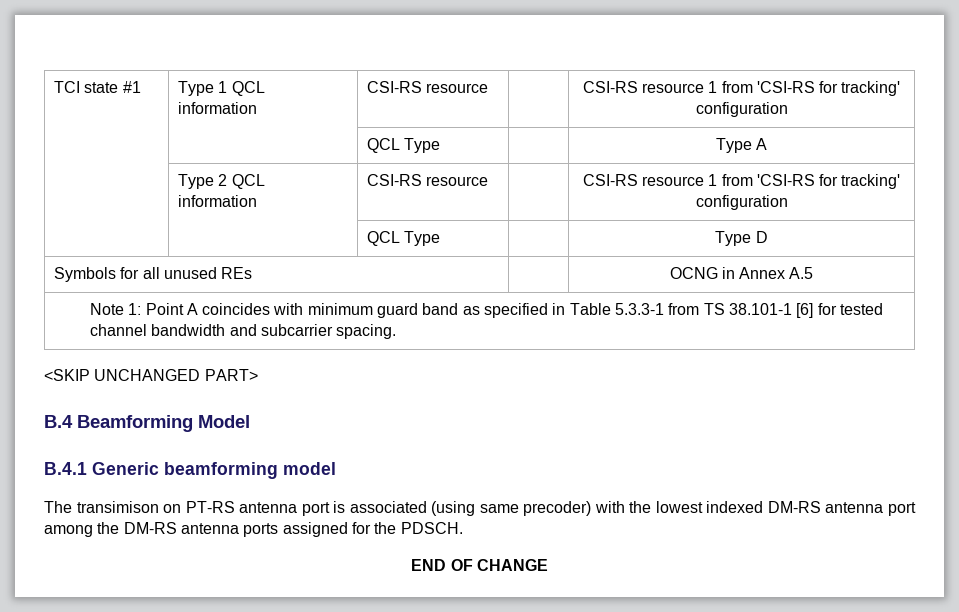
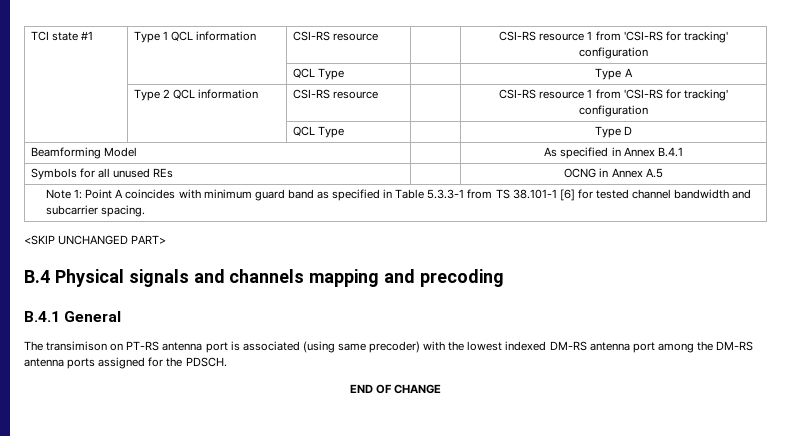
+ Beamforming Model | | As specified in Annex B.4.1
- B.4 Beamforming Model
- B.4.1 Generic beamforming model
+ B.4 Physical signals and channels mapping and precoding
+ B.4.1 General

